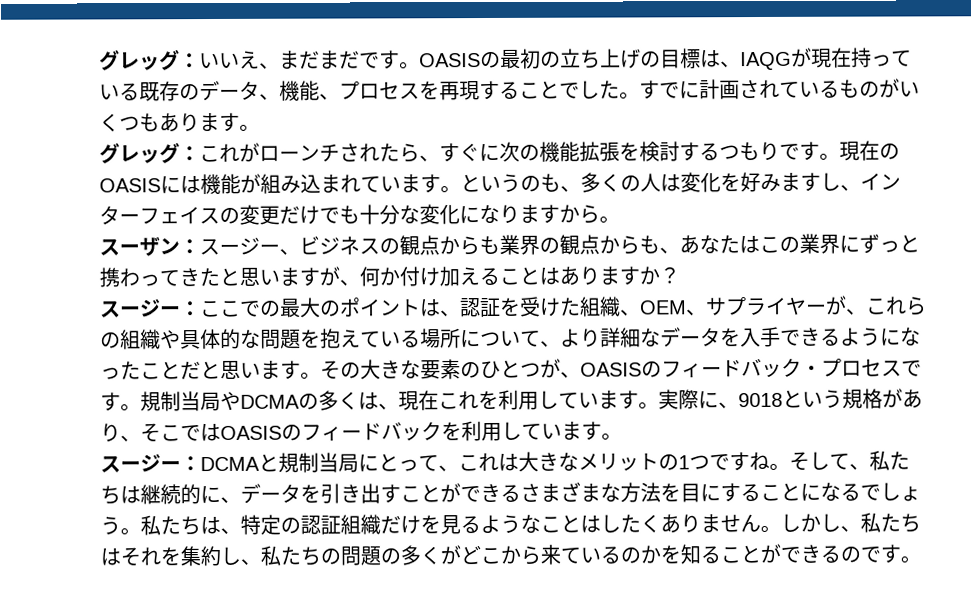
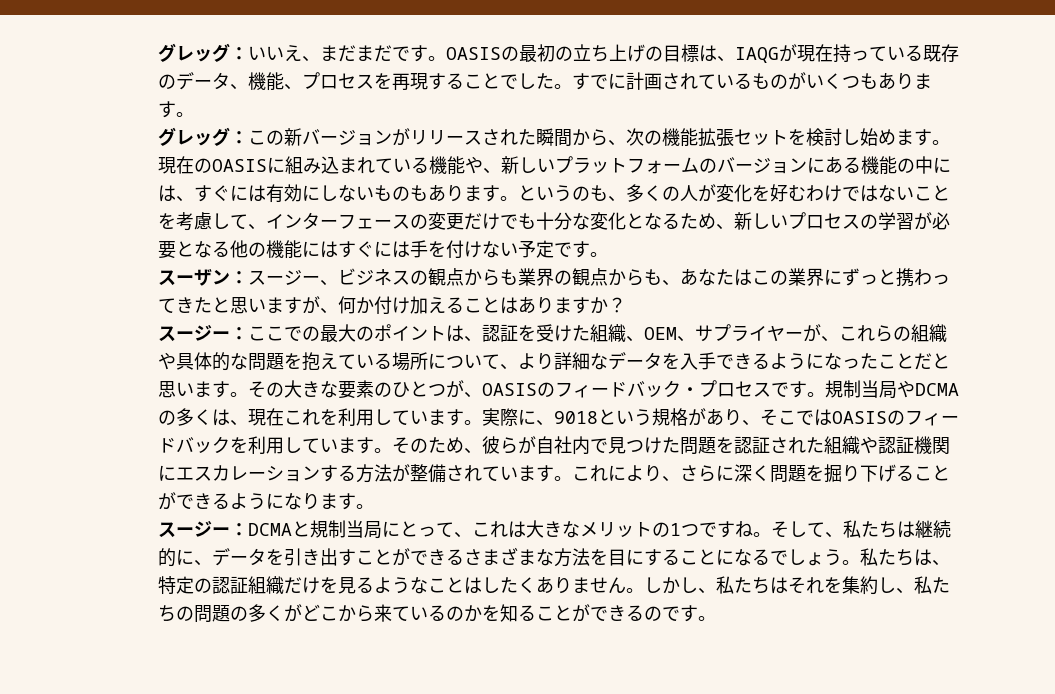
- グレッグ：これがローンチされたら、すぐに次の機能拡張を検討するつもりです。
+ グレッグ：この新バージョンがリリースされた瞬間から、次の機能拡張セットを検討し始めます。
- 現在のOASISには機能が組み込まれています。
+ 現在のOASISに組み込まれている機能や、新しいプラットフォームのバージョンにある機能の中には、すぐには有効にしないものもあります。
- というのも、多くの人は変化を好みますし、インターフェイスの変更だけでも十分な変化になりますから。
+ というのも、多くの人が変化を好むわけではないことを考慮して、インターフェースの変更だけでも十分な変化となるため、新しいプロセスの学習が必要となる他の機能にはすぐには手を付けない予定です。
+ そのため、彼らが自社内で見つけた問題を認証された組織や認証機関にエスカレーションする方法が整備されています。これにより、さらに深く問題を掘り下げることができるようになります。

